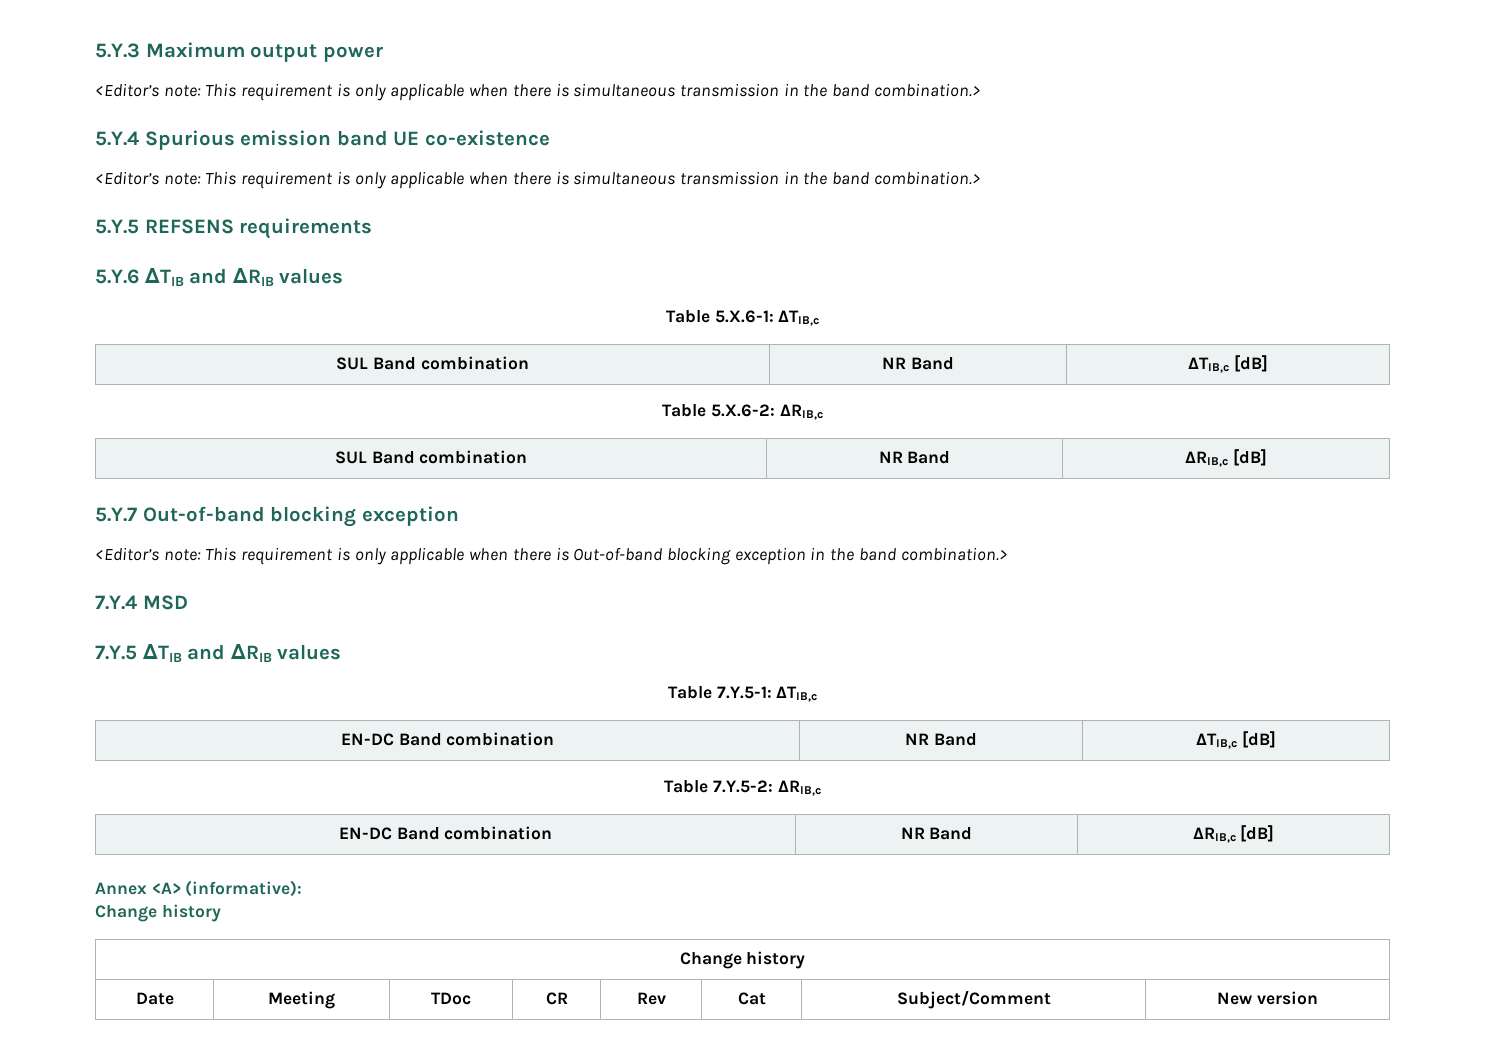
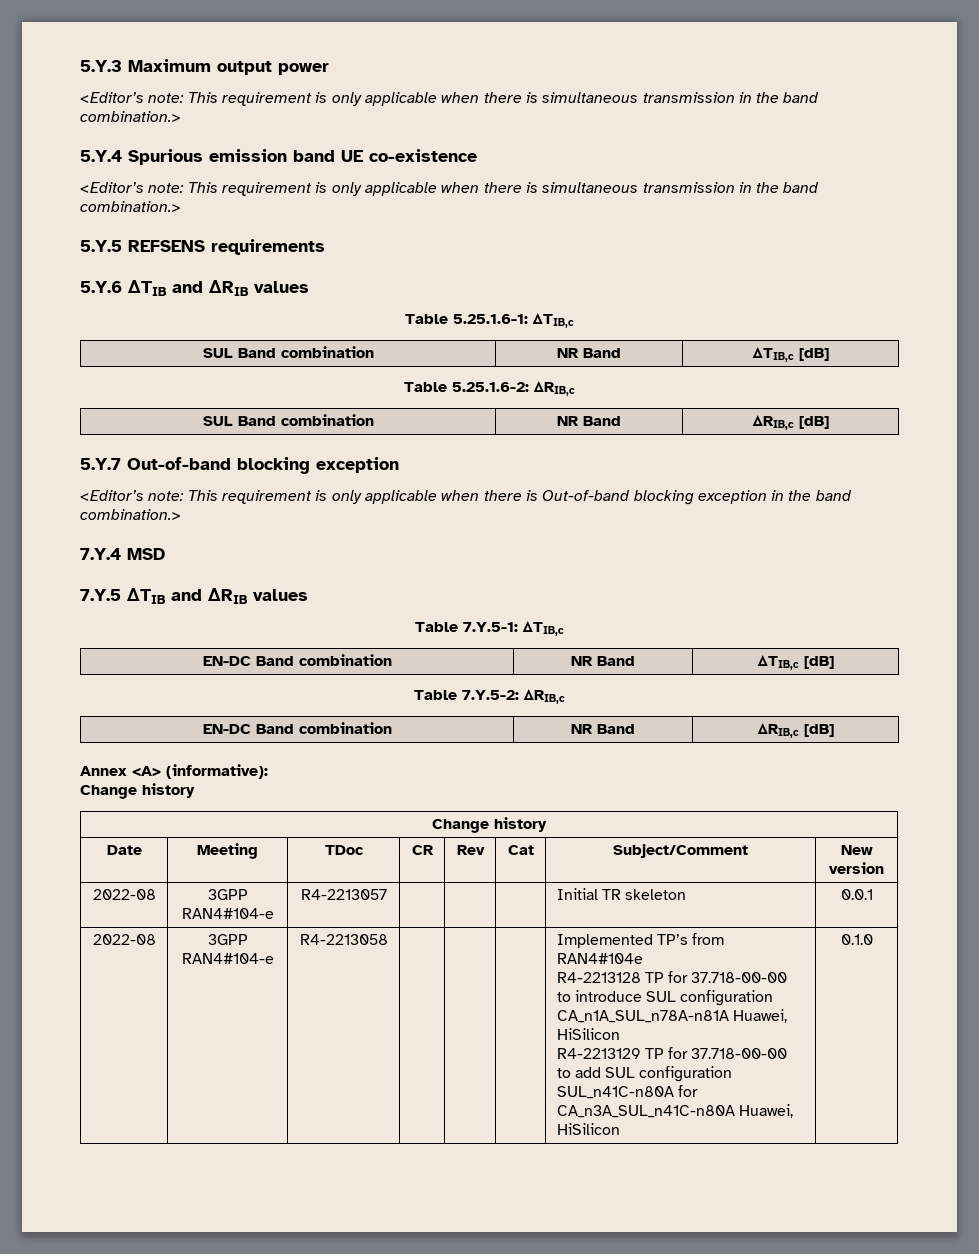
- Table 5.X.6-1: ΔTIB,c
+ Table 5.25.1.6-1: ΔTIB,c
- Table 5.X.6-2: ΔRIB,c
+ Table 5.25.1.6-2: ΔRIB,c
+ 2022-08 | 3GPP RAN4#104-e | R4-2213057 | | | | Initial TR skeleton | 0.0.1
+ 2022-08 | 3GPP RAN4#104-e | R4-2213058 | | | | Implemented TP’s from RAN4#104e
+ R4-2213128 TP for 37.718-00-00 to introduce SUL configuration CA_n1A_SUL_n78A-n81A Huawei, HiSilicon
+ R4-2213129 TP for 37.718-00-00 to add SUL configuration SUL_n41C-n80A for CA_n3A_SUL_n41C-n80A Huawei, HiSilicon | 0.1.0

